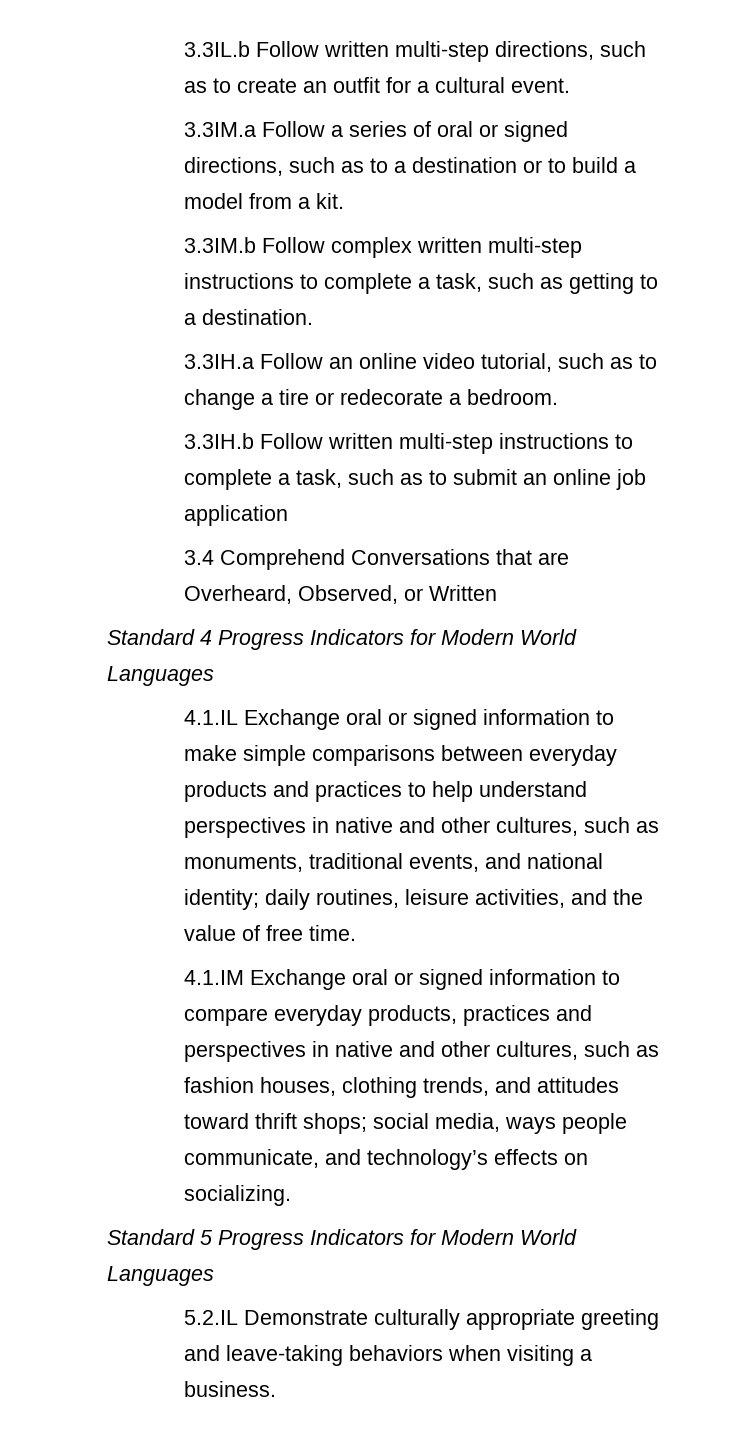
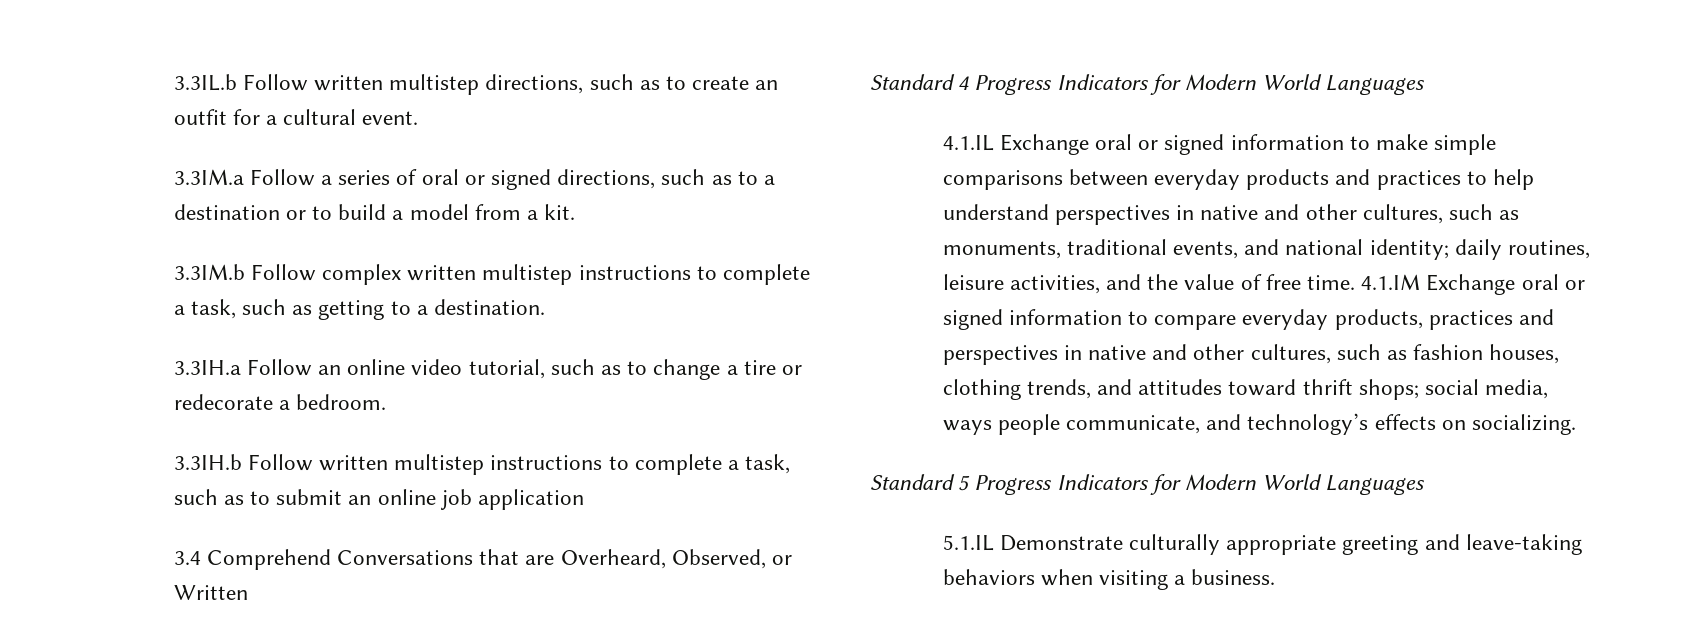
- 3.3IL.b Follow written multi-step directions, such as to create an outfit for a cultural event.
+ 3.3IL.b Follow written multistep directions, such as to create an outfit for a cultural event.
- 3.3IM.b Follow complex written multi-step instructions to complete a task, such as getting to a destination.
+ 3.3IM.b Follow complex written multistep instructions to complete a task, such as getting to a destination.
- 3.3IH.b Follow written multi-step instructions to complete a task, such as to submit an online job application
+ 3.3IH.b Follow written multistep instructions to complete a task, such as to submit an online job application
- daily routines, leisure activities, and the value of free time.
- 4.1.IM Exchange oral or signed information to compare everyday products, practices and perspectives in native and other cultures, such as fashion houses, clothing trends, and attitudes toward thrift shops;
+ daily routines, leisure activities, and the value of free time. 4.1.IM Exchange oral or signed information to compare everyday products, practices and perspectives in native and other cultures, such as fashion houses, clothing trends, and attitudes toward thrift shops;
- 5.2.IL Demonstrate culturally appropriate greeting and leave-taking behaviors when visiting a business.
+ 5.1.IL Demonstrate culturally appropriate greeting and leave-taking behaviors when visiting a business.

